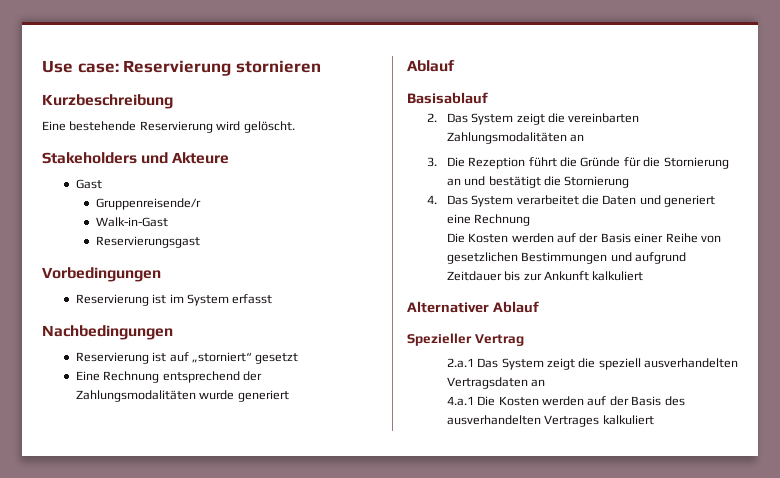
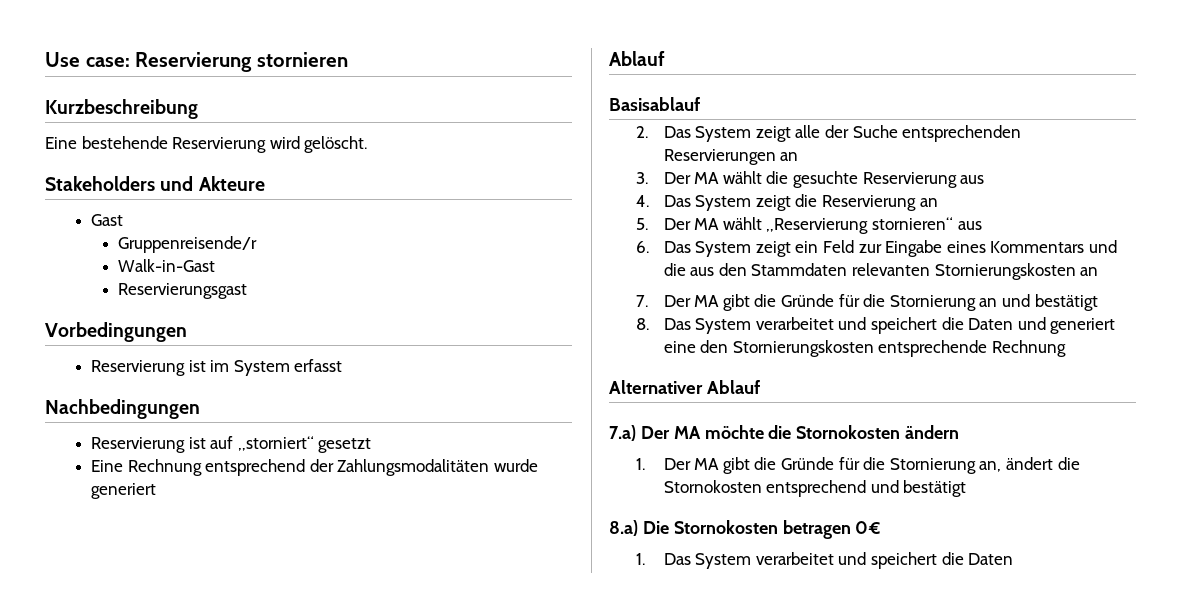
- 2. Das System zeigt die vereinbarten Zahlungsmodalitäten an
- 3. Die Rezeption führt die Gründe für die Stornierung an und bestätigt die Stornierung
- 4. Das System verarbeitet die Daten und generiert eine Rechnung
- Die Kosten werden auf der Basis einer Reihe von gesetzlichen Bestimmungen und aufgrund Zeitdauer bis zur Ankunft kalkuliert
+ 2. Das System zeigt alle der Suche entsprechenden Reservierungen an
+ 3. Der MA wählt die gesuchte Reservierung aus
+ 4. Das System zeigt die Reservierung an
+ 5. Der MA wählt „Reservierung stornieren“ aus
+ 6. Das System zeigt ein Feld zur Eingabe eines Kommentars und die aus den Stammdaten relevanten Stornierungskosten an
+ 7. Der MA gibt die Gründe für die Stornierung an und bestätigt
+ 8. Das System verarbeitet und speichert die Daten und generiert eine den Stornierungskosten entsprechende Rechnung
  Alternativer Ablauf
- Spezieller Vertrag
- 2.a.1 Das System zeigt die speziell ausverhandelten Vertragsdaten an
- 4.a.1 Die Kosten werden auf der Basis des ausverhandelten Vertrages kalkuliert
+ 7.a) Der MA möchte die Stornokosten ändern
+ 1. Der MA gibt die Gründe für die Stornierung an, ändert die Stornokosten entsprechend und bestätigt
+ 8.a) Die Stornokosten betragen 0€
+ 1. Das System verarbeitet und speichert die Daten

